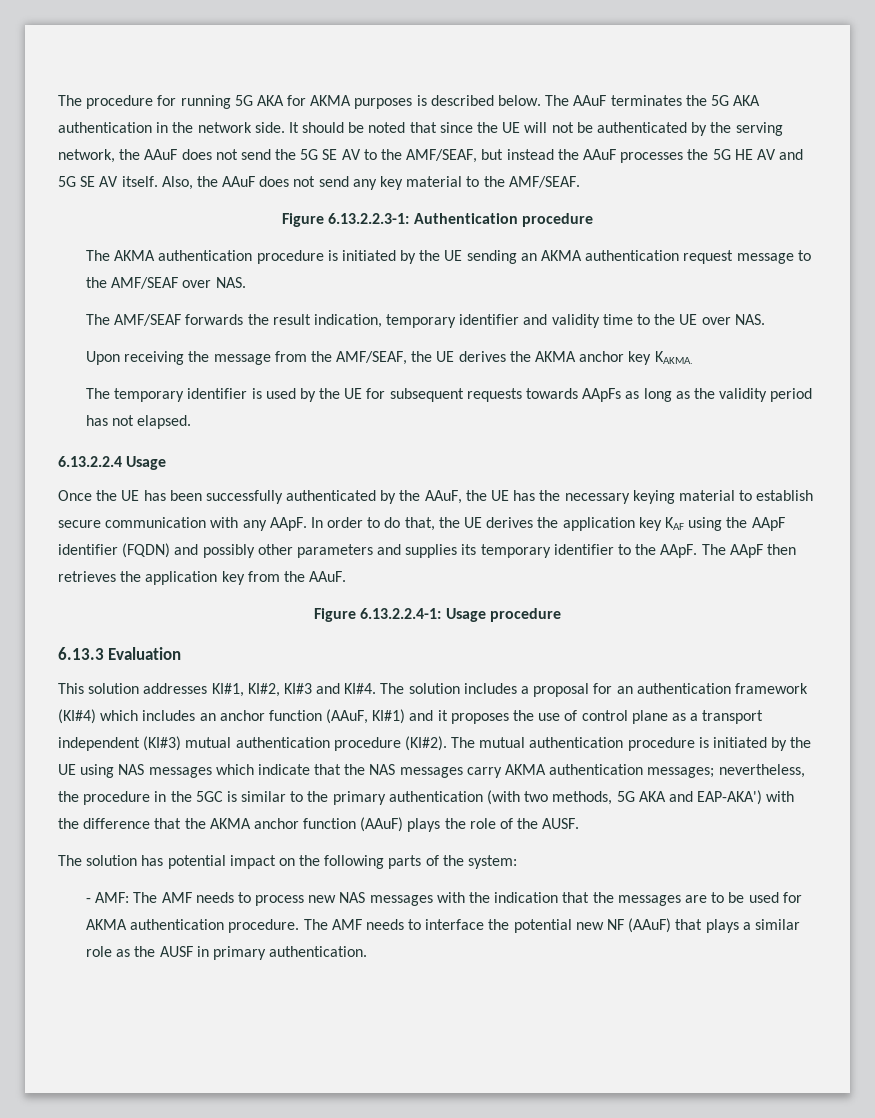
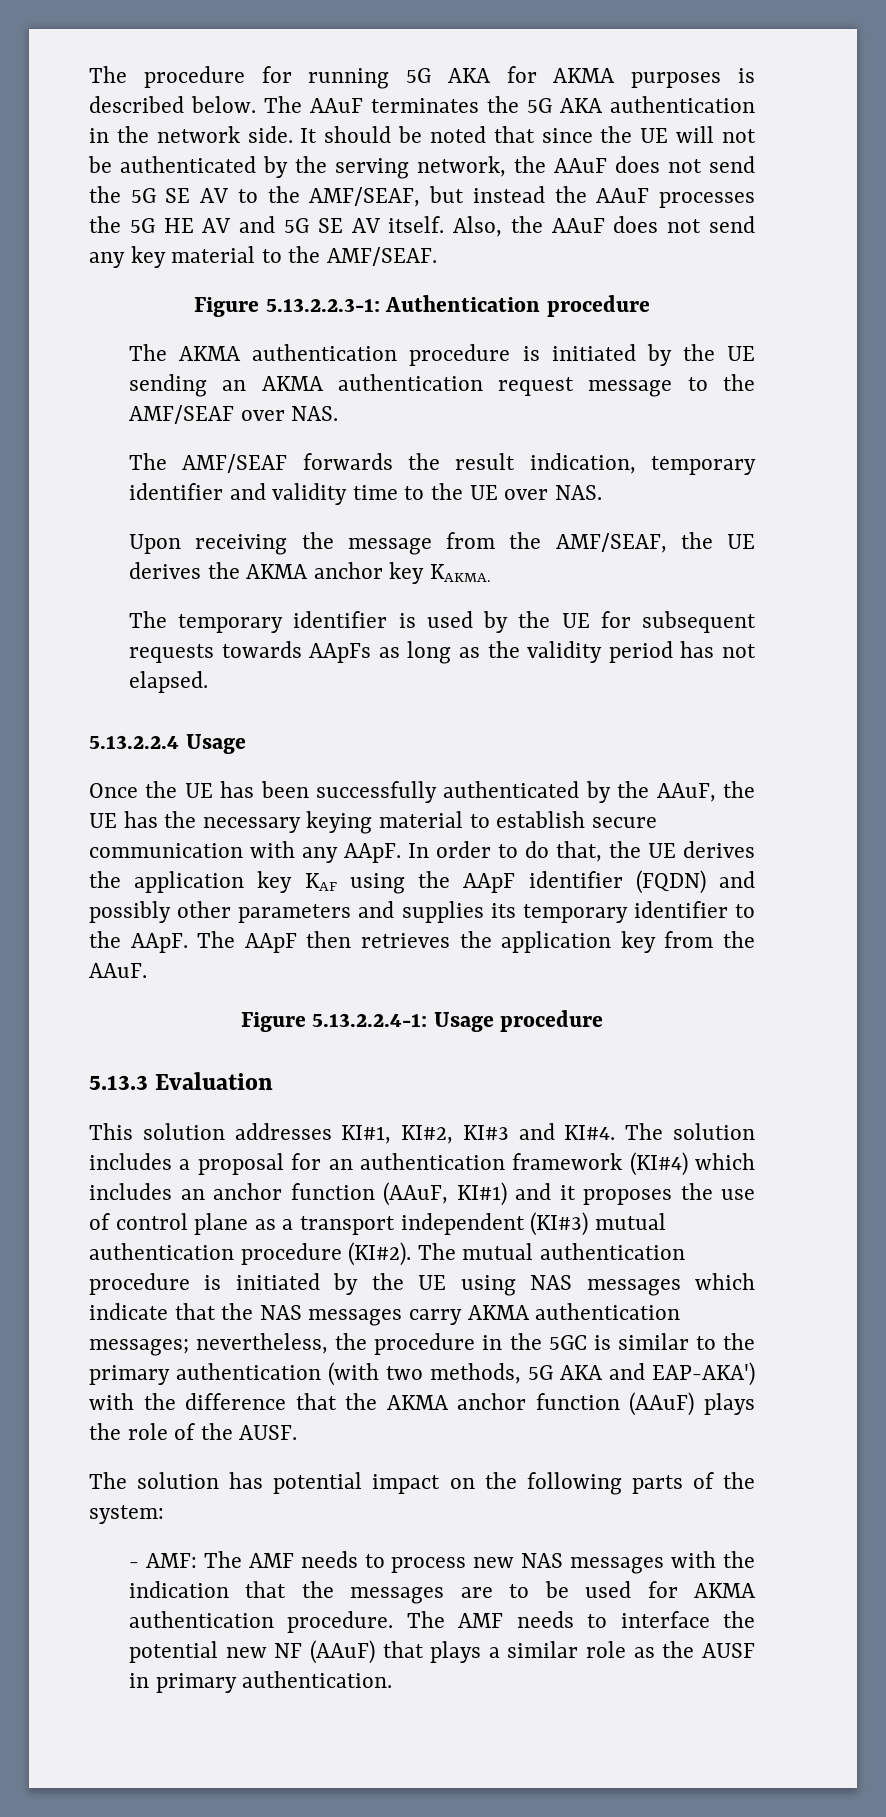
- Figure 6.13.2.2.3-1: Authentication procedure
+ Figure 5.13.2.2.3-1: Authentication procedure
- 6.13.2.2.4 Usage
+ 5.13.2.2.4 Usage
- Figure 6.13.2.2.4-1: Usage procedure
+ Figure 5.13.2.2.4-1: Usage procedure
- 6.13.3 Evaluation
+ 5.13.3 Evaluation

